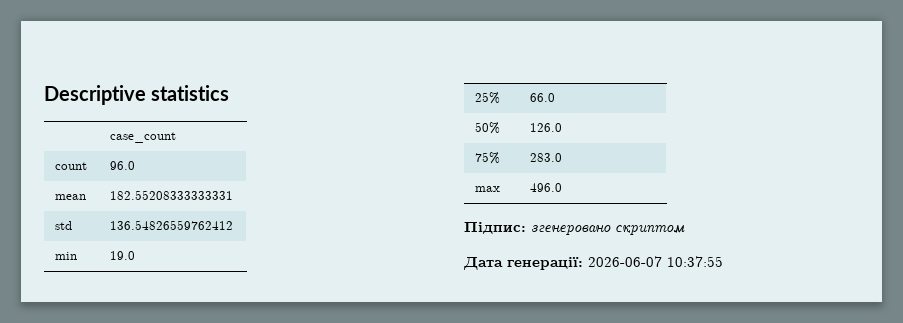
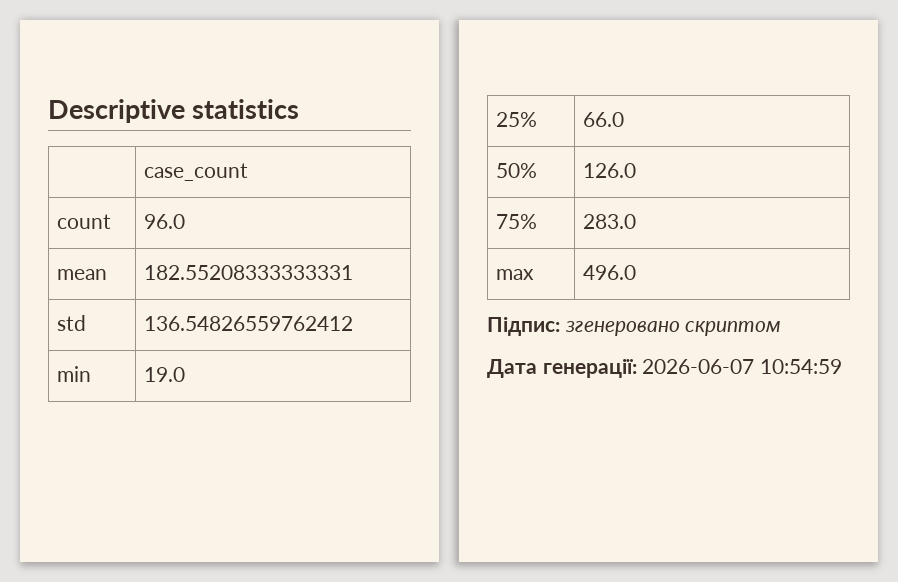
- Дата генерації: 2026-06-07 10:37:55
+ Дата генерації: 2026-06-07 10:54:59

